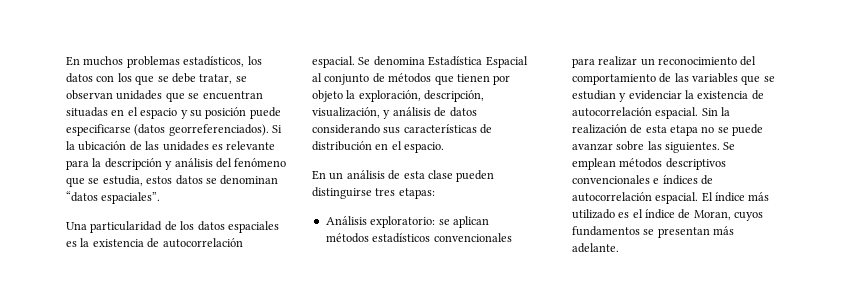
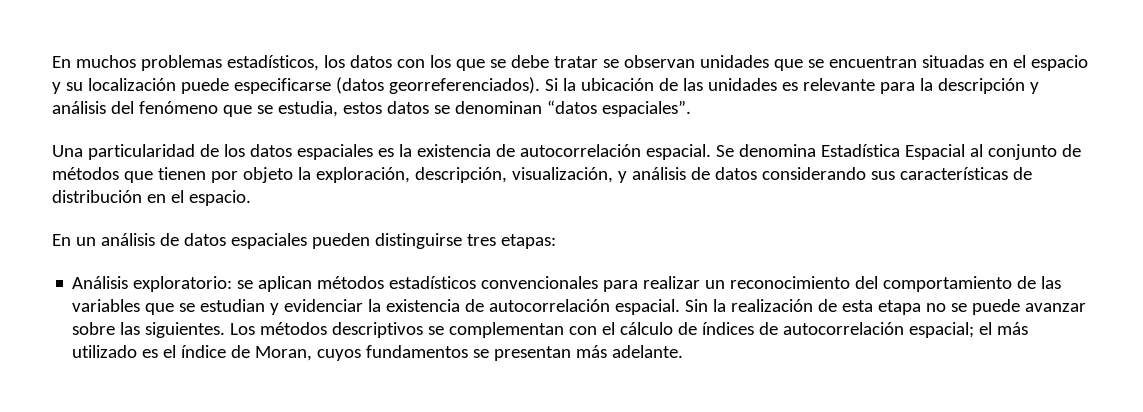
- En muchos problemas estadísticos, los datos con los que se debe tratar, se observan unidades que se encuentran situadas en el espacio y su posición puede especificarse (datos georreferenciados).
+ En muchos problemas estadísticos, los datos con los que se debe tratar se observan unidades que se encuentran situadas en el espacio y su localización puede especificarse (datos georreferenciados).
- En un análisis de esta clase pueden distinguirse tres etapas:
+ En un análisis de datos espaciales pueden distinguirse tres etapas:
- Se emplean métodos descriptivos convencionales e índices de autocorrelación espacial. El índice más utilizado es el índice de Moran, cuyos fundamentos se presentan más adelante.
+ Los métodos descriptivos se complementan con el cálculo de índices de autocorrelación espacial; el más utilizado es el índice de Moran, cuyos fundamentos se presentan más adelante.

